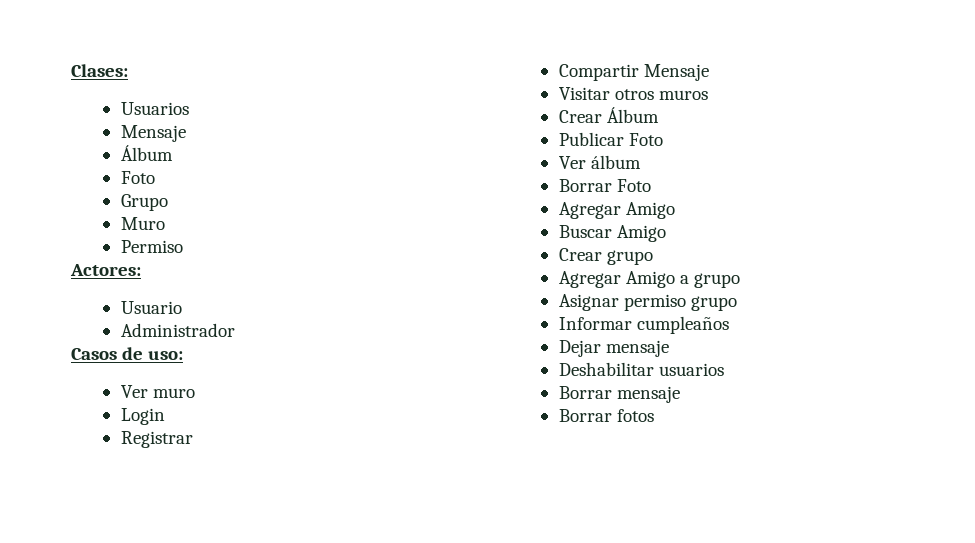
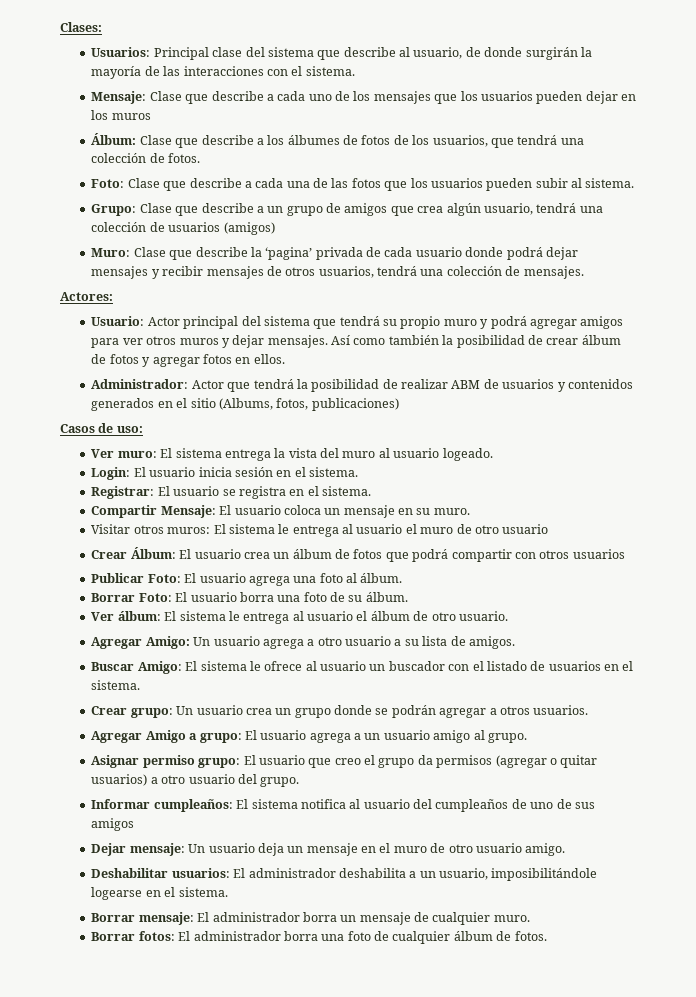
- Usuarios
- Mensaje
- Álbum
- Foto
- Grupo
- Muro
- Permiso
+ Usuarios: Principal clase del sistema que describe al usuario, de donde surgirán la mayoría de las interacciones con el sistema.
+ Mensaje: Clase que describe a cada uno de los mensajes que los usuarios pueden dejar en los muros
+ Álbum: Clase que describe a los álbumes de fotos de los usuarios, que tendrá una colección de fotos.
+ Foto: Clase que describe a cada una de las fotos que los usuarios pueden subir al sistema.
+ Grupo: Clase que describe a un grupo de amigos que crea algún usuario, tendrá una colección de usuarios (amigos)
+ Muro: Clase que describe la ‘pagina’ privada de cada usuario donde podrá dejar mensajes y recibir mensajes de otros usuarios, tendrá una colección de mensajes.
  Actores:
- Usuario
- Administrador
+ Usuario: Actor principal del sistema que tendrá su propio muro y podrá agregar amigos para ver otros muros y dejar mensajes. Así como también la posibilidad de crear álbum de fotos y agregar fotos en ellos.
+ Administrador: Actor que tendrá la posibilidad de realizar ABM de usuarios y contenidos generados en el sitio (Albums, fotos, publicaciones)
  Casos de uso:
- Ver muro
- Login
- Registrar
- Compartir Mensaje
- Visitar otros muros
- Crear Álbum
- Publicar Foto
- Ver álbum
- Borrar Foto
- Agregar Amigo
- Buscar Amigo
- Crear grupo
- Agregar Amigo a grupo
- Asignar permiso grupo
- Informar cumpleaños
- Dejar mensaje
- Deshabilitar usuarios
- Borrar mensaje
- Borrar fotos
+ Ver muro: El sistema entrega la vista del muro al usuario logeado.
+ Login: El usuario inicia sesión en el sistema.
+ Registrar: El usuario se registra en el sistema.
+ Compartir Mensaje: El usuario coloca un mensaje en su muro.
+ Visitar otros muros: El sistema le entrega al usuario el muro de otro usuario
+ Crear Álbum: El usuario crea un álbum de fotos que podrá compartir con otros usuarios
+ Publicar Foto: El usuario agrega una foto al álbum.
+ Borrar Foto: El usuario borra una foto de su álbum.
+ Ver álbum: El sistema le entrega al usuario el álbum de otro usuario.
+ Agregar Amigo: Un usuario agrega a otro usuario a su lista de amigos.
+ Buscar Amigo: El sistema le ofrece al usuario un buscador con el listado de usuarios en el sistema.
+ Crear grupo: Un usuario crea un grupo donde se podrán agregar a otros usuarios.
+ Agregar Amigo a grupo: El usuario agrega a un usuario amigo al grupo.
+ Asignar permiso grupo: El usuario que creo el grupo da permisos (agregar o quitar usuarios) a otro usuario del grupo.
+ Informar cumpleaños: El sistema notifica al usuario del cumpleaños de uno de sus amigos
+ Dejar mensaje: Un usuario deja un mensaje en el muro de otro usuario amigo.
+ Deshabilitar usuarios: El administrador deshabilita a un usuario, imposibilitándole logearse en el sistema.
+ Borrar mensaje: El administrador borra un mensaje de cualquier muro.
+ Borrar fotos: El administrador borra una foto de cualquier álbum de fotos.

